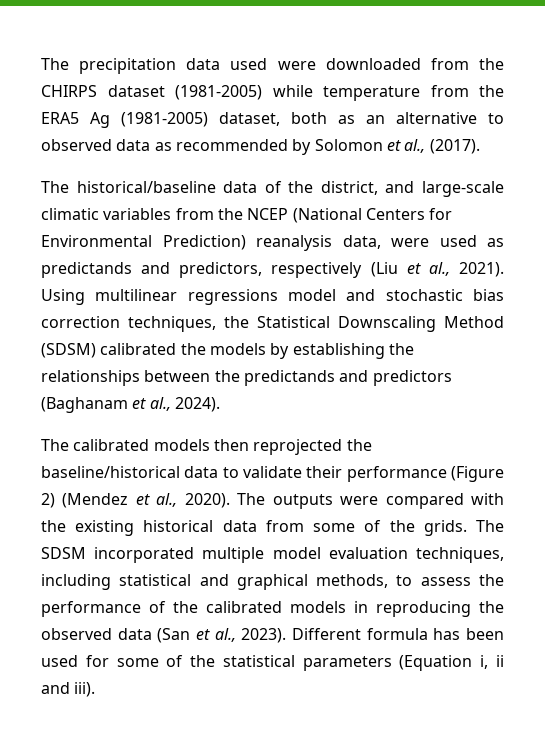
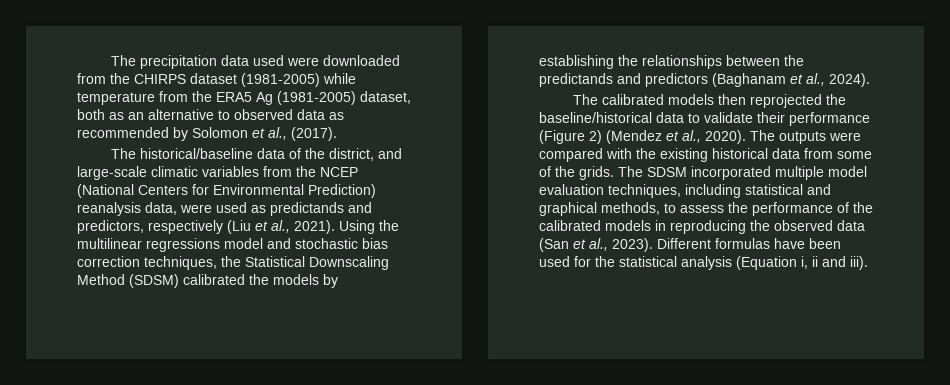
- Using multilinear regressions model and stochastic bias correction techniques, the Statistical Downscaling Method (SDSM) calibrated the models by establishing the relationships between the predictands and predictors (Baghanam et al., 2024).
+ Using the multilinear regressions model and stochastic bias correction techniques, the Statistical Downscaling Method (SDSM) calibrated the models by establishing the relationships between the predictands and predictors (Baghanam et al., 2024).
- Different formula has been used for some of the statistical parameters (Equation i, ii and iii).
+ Different formulas have been used for the statistical analysis (Equation i, ii and iii).

